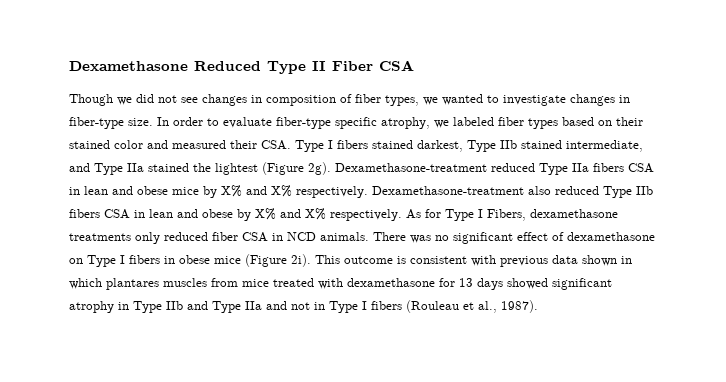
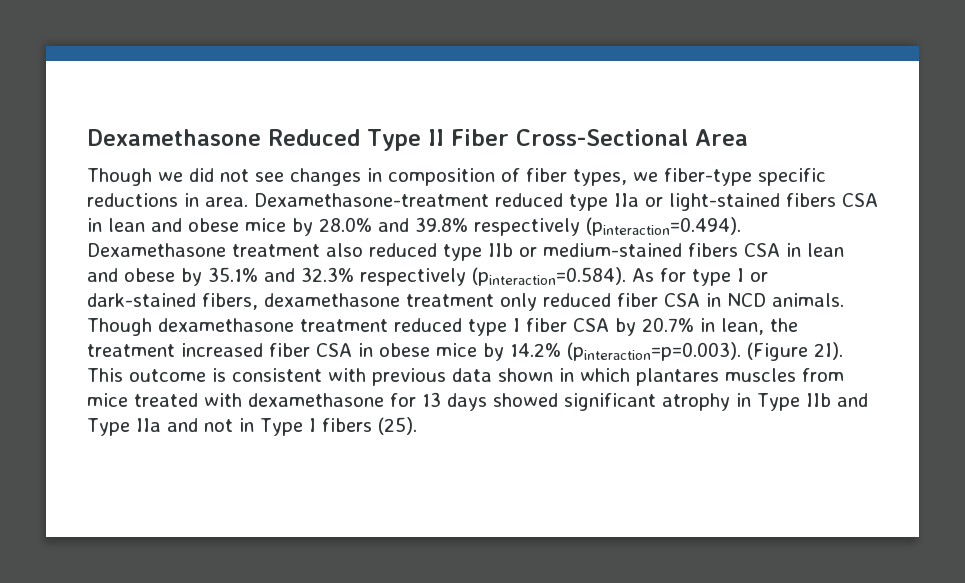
- Dexamethasone Reduced Type II Fiber CSA
+ Dexamethasone Reduced Type II Fiber Cross-Sectional Area
- Though we did not see changes in composition of fiber types, we wanted to investigate changes in fiber-type size. In order to evaluate fiber-type specific atrophy, we labeled fiber types based on their stained color and measured their CSA. Type I fibers stained darkest, Type IIb stained intermediate, and Type IIa stained the lightest (Figure 2g). Dexamethasone-treatment reduced Type IIa fibers CSA in lean and obese mice by X% and X% respectively. Dexamethasone-treatment also reduced Type IIb fibers CSA in lean and obese by X% and X% respectively. As for Type I Fibers, dexamethasone treatments only reduced fiber CSA in NCD animals.
+ Though we did not see changes in composition of fiber types, we fiber-type specific reductions in area. Dexamethasone-treatment reduced type IIa or light-stained fibers CSA in lean and obese mice by 28.0% and 39.8% respectively (pinteraction=0.494). Dexamethasone treatment also reduced type IIb or medium-stained fibers CSA in lean and obese by 35.1% and 32.3% respectively (pinteraction=0.584). As for type I or dark-stained fibers, dexamethasone treatment only reduced fiber CSA in NCD animals.
- There was no significant effect of dexamethasone on Type I fibers in obese mice (Figure 2i).
+ Though dexamethasone treatment reduced type I fiber CSA by 20.7% in lean, the treatment increased fiber CSA in obese mice by 14.2% (pinteraction=p=0.003). (Figure 2I).
- This outcome is consistent with previous data shown in which plantares muscles from mice treated with dexamethasone for 13 days showed significant atrophy in Type IIb and Type IIa and not in Type I fibers (Rouleau et al., 1987).
+ This outcome is consistent with previous data shown in which plantares muscles from mice treated with dexamethasone for 13 days showed significant atrophy in Type IIb and Type IIa and not in Type I fibers (25).

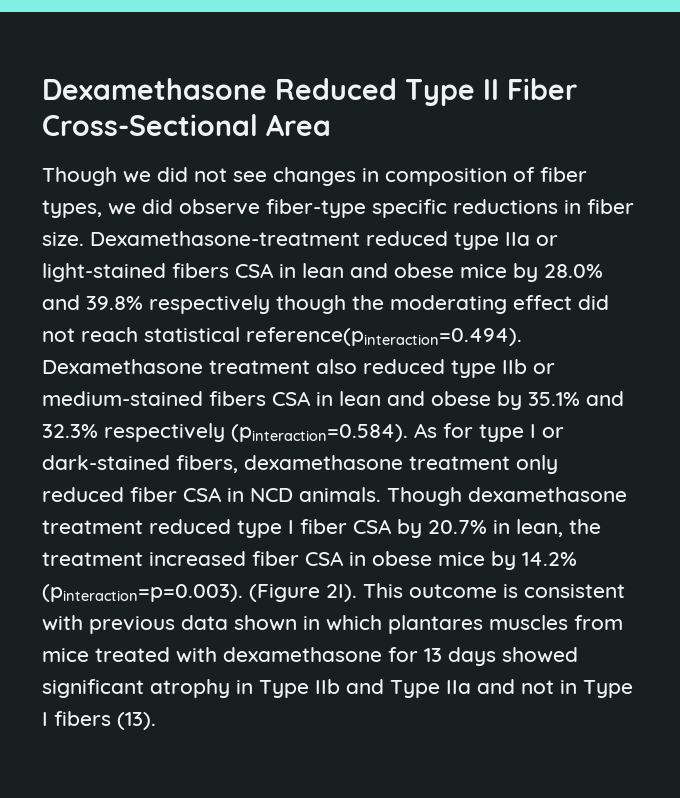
- Though we did not see changes in composition of fiber types, we fiber-type specific reductions in area.
+ Though we did not see changes in composition of fiber types, we did observe fiber-type specific reductions in fiber size.
- Dexamethasone-treatment reduced type IIa or light-stained fibers CSA in lean and obese mice by 28.0% and 39.8% respectively (pinteraction=0.494). Dexamethasone treatment also reduced type IIb or medium-stained fibers CSA in lean and obese by 35.1% and 32.3% respectively (pinteraction=0.584). As for type I or dark-stained fibers, dexamethasone treatment only reduced fiber CSA in NCD animals.
+ Dexamethasone-treatment reduced type IIa or light-stained fibers CSA in lean and obese mice by 28.0% and 39.8% respectively though the moderating effect did not reach statistical reference(pinteraction=0.494). Dexamethasone treatment also reduced type IIb or medium-stained fibers CSA in lean and obese by 35.1% and 32.3% respectively (pinteraction=0.584). As for type I or dark-stained fibers, dexamethasone treatment only reduced fiber CSA in NCD animals.
- This outcome is consistent with previous data shown in which plantares muscles from mice treated with dexamethasone for 13 days showed significant atrophy in Type IIb and Type IIa and not in Type I fibers (25).
+ This outcome is consistent with previous data shown in which plantares muscles from mice treated with dexamethasone for 13 days showed significant atrophy in Type IIb and Type IIa and not in Type I fibers (13).

